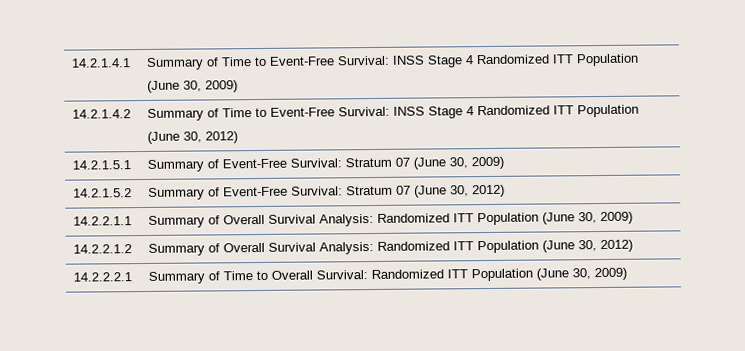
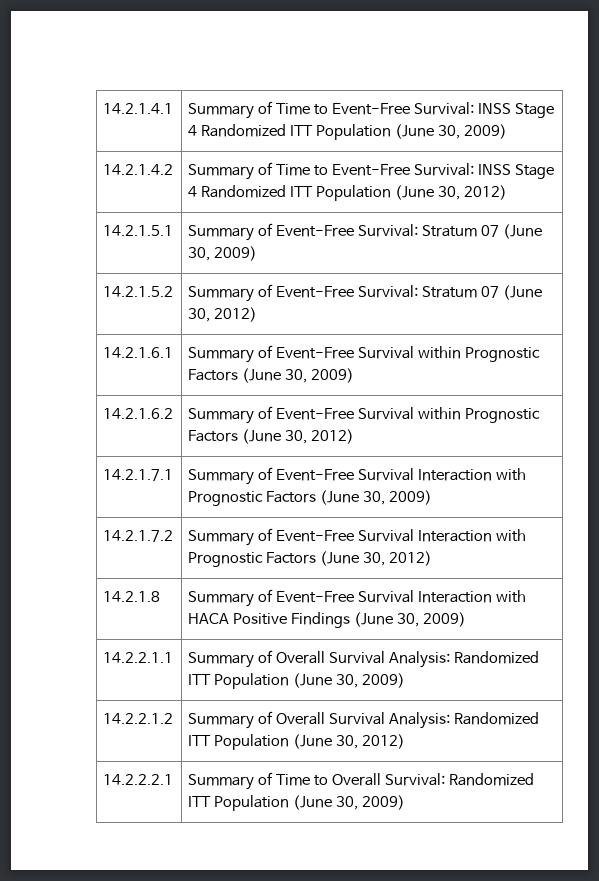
+ 14.2.1.6.1 | Summary of Event-Free Survival within Prognostic Factors (June 30, 2009)
+ 14.2.1.6.2 | Summary of Event-Free Survival within Prognostic Factors (June 30, 2012)
+ 14.2.1.7.1 | Summary of Event-Free Survival Interaction with Prognostic Factors (June 30, 2009)
+ 14.2.1.7.2 | Summary of Event-Free Survival Interaction with Prognostic Factors (June 30, 2012)
+ 14.2.1.8 | Summary of Event-Free Survival Interaction with HACA Positive Findings (June 30, 2009)

